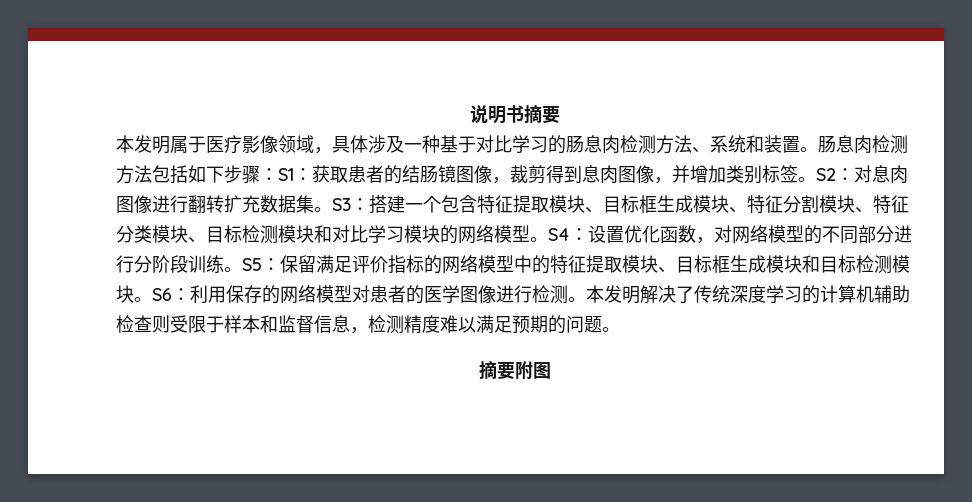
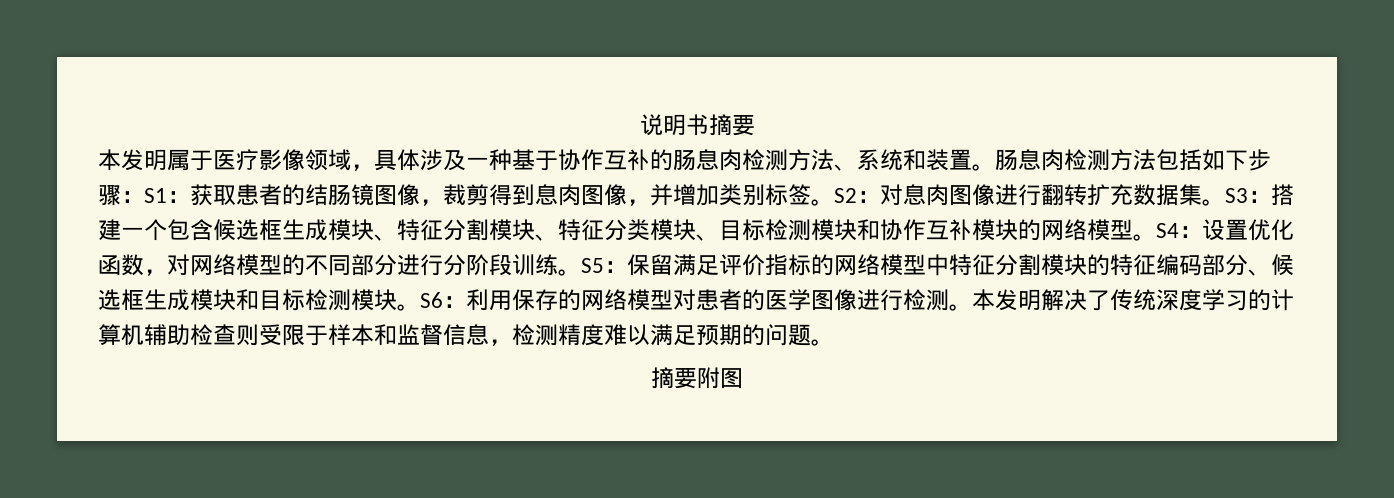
- 本发明属于医疗影像领域，具体涉及一种基于对比学习的肠息肉检测方法、系统和装置。
+ 本发明属于医疗影像领域，具体涉及一种基于协作互补的肠息肉检测方法、系统和装置。
- S3：搭建一个包含特征提取模块、目标框生成模块、特征分割模块、特征分类模块、目标检测模块和对比学习模块的网络模型。
+ S3：搭建一个包含候选框生成模块、特征分割模块、特征分类模块、目标检测模块和协作互补模块的网络模型。
- S5：保留满足评价指标的网络模型中的特征提取模块、目标框生成模块和目标检测模块。
+ S5：保留满足评价指标的网络模型中特征分割模块的特征编码部分、候选框生成模块和目标检测模块。

